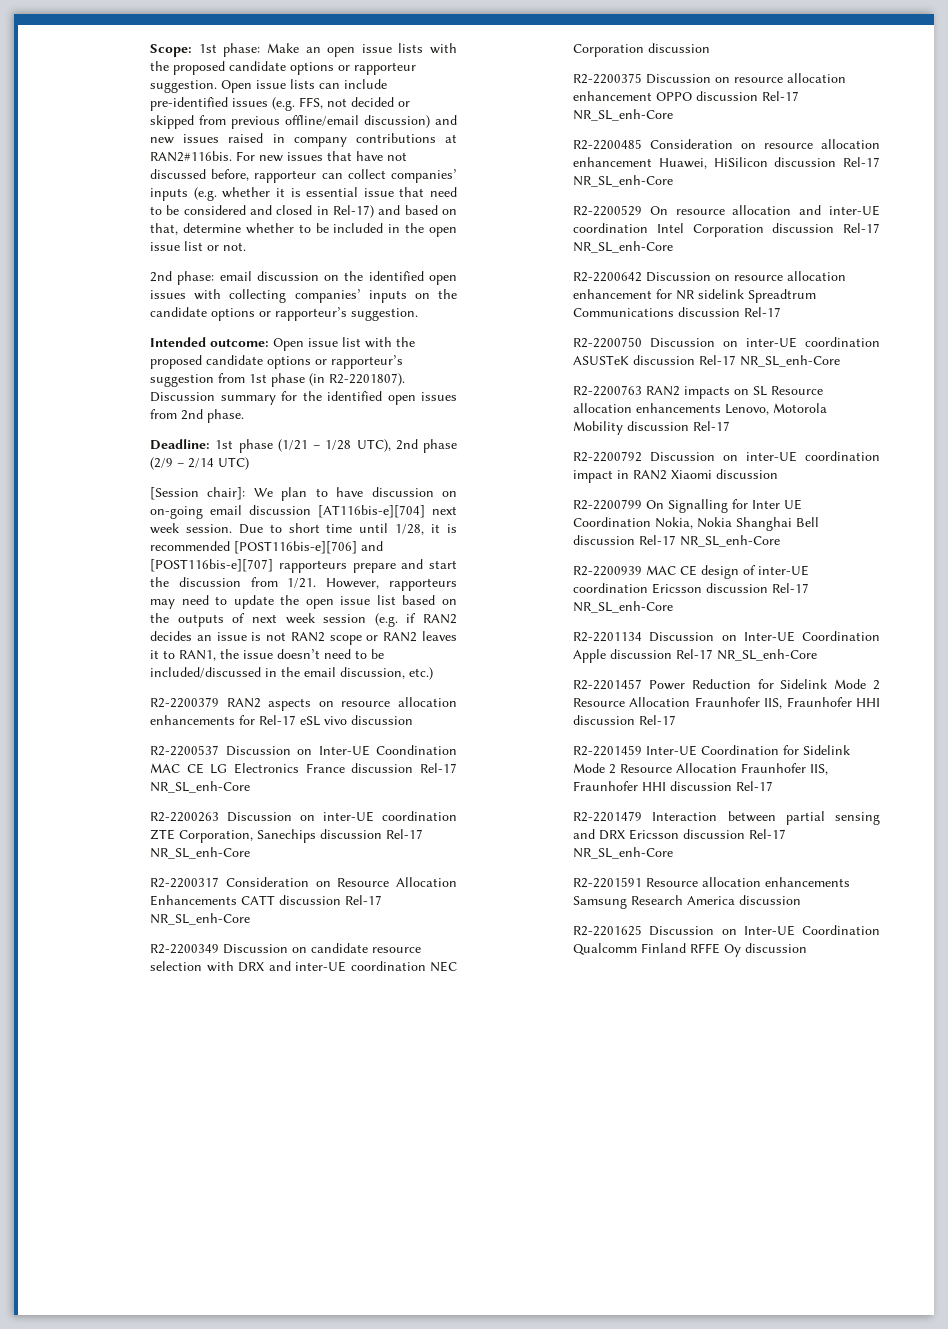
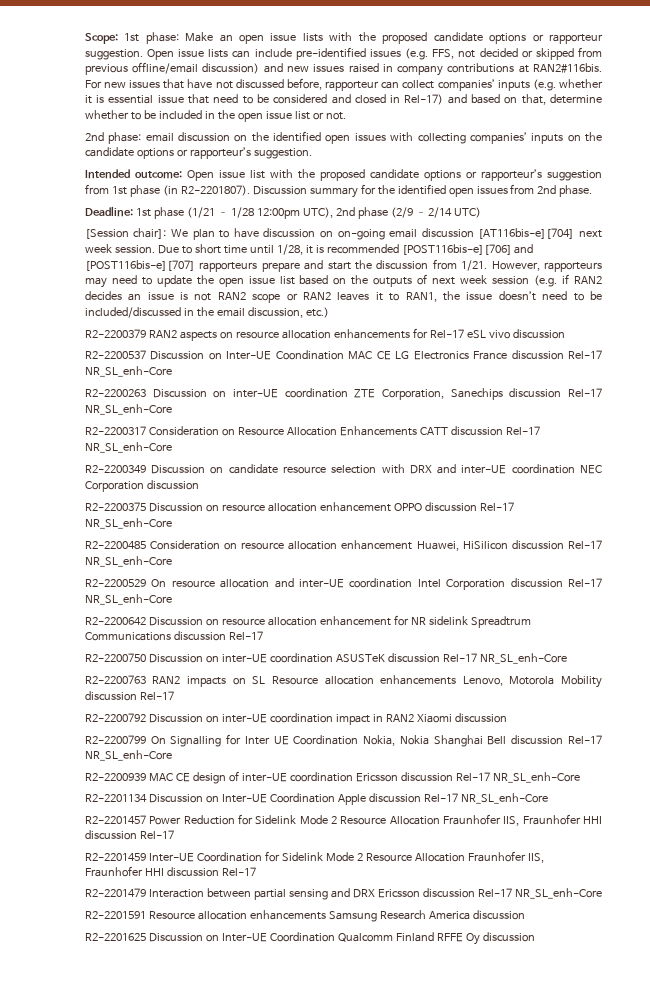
- Deadline: 1st phase (1/21 – 1/28 UTC), 2nd phase (2/9 – 2/14 UTC)
+ Deadline: 1st phase (1/21 – 1/28 12:00pm UTC), 2nd phase (2/9 – 2/14 UTC)

